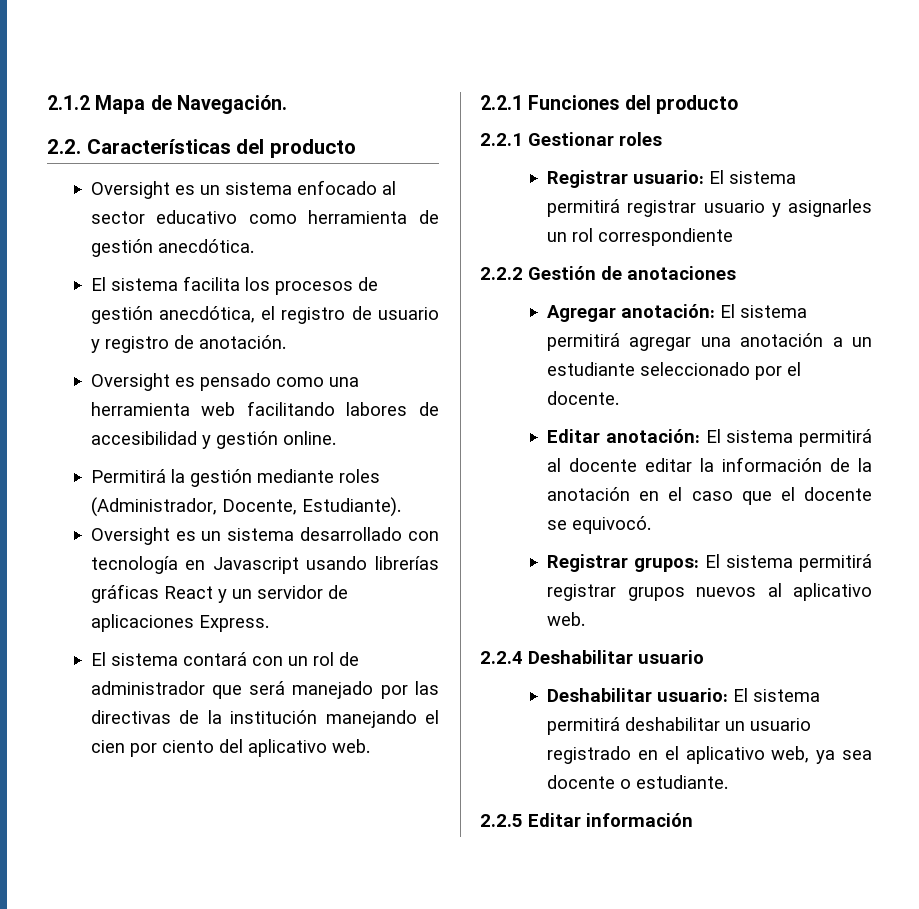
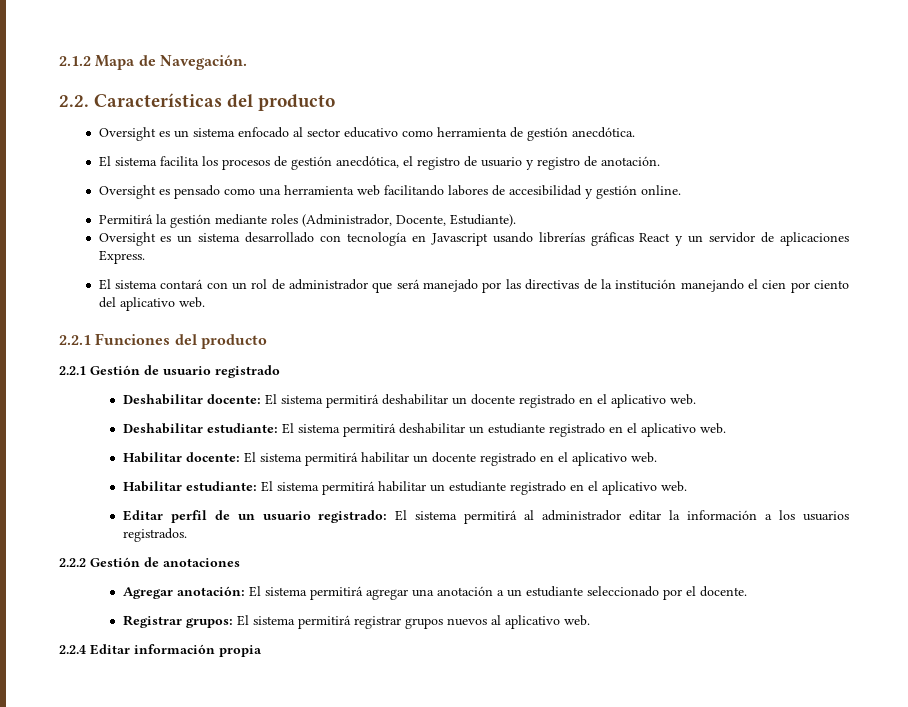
- 2.2.1 Gestionar roles
- Registrar usuario: El sistema permitirá registrar usuario y asignarles un rol correspondiente
+ 2.2.1 Gestión de usuario registrado
+ Deshabilitar docente: El sistema permitirá deshabilitar un docente registrado en el aplicativo web.
+ Deshabilitar estudiante: El sistema permitirá deshabilitar un estudiante registrado en el aplicativo web.
+ Habilitar docente: El sistema permitirá habilitar un docente registrado en el aplicativo web.
+ Habilitar estudiante: El sistema permitirá habilitar un estudiante registrado en el aplicativo web.
+ Editar perfil de un usuario registrado: El sistema permitirá al administrador editar la información a los usuarios registrados.
- Editar anotación: El sistema permitirá al docente editar la información de la anotación en el caso que el docente se equivocó.
- 2.2.4 Deshabilitar usuario
- Deshabilitar usuario: El sistema permitirá deshabilitar un usuario registrado en el aplicativo web, ya sea docente o estudiante.
- 2.2.5 Editar información
+ 2.2.4 Editar información propia

